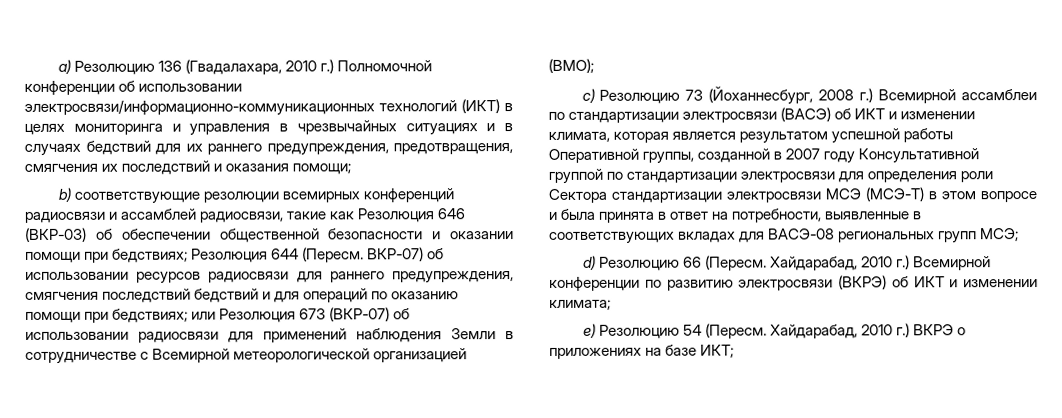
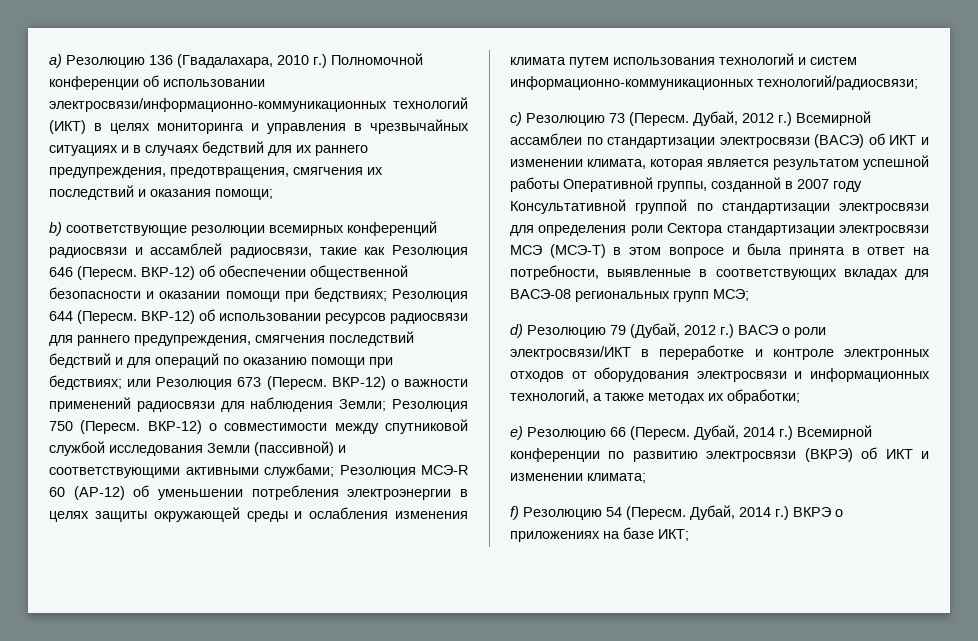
- b) соответствующие резолюции всемирных конференций радиосвязи и ассамблей радиосвязи, такие как Резолюция 646 (ВКР-03) об обеспечении общественной безопасности и оказании помощи при бедствиях; Резолюция 644 (Пересм.
+ b) соответствующие резолюции всемирных конференций радиосвязи и ассамблей радиосвязи, такие как Резолюция 646 (Пересм. ВКР-12) об обеспечении общественной безопасности и оказании помощи при бедствиях; Резолюция 644 (Пересм.
- ВКР-07) об использовании ресурсов радиосвязи для раннего предупреждения, смягчения последствий бедствий и для операций по оказанию помощи при бедствиях; или Резолюция 673 (ВКР-07) об использовании радиосвязи для применений наблюдения Земли в сотрудничестве с Всемирной метеорологической организацией (ВМО);
+ ВКР-12) об использовании ресурсов радиосвязи для раннего предупреждения, смягчения последствий бедствий и для операций по оказанию помощи при бедствиях; или Резолюция 673 (Пересм. ВКР-12) о важности применений радиосвязи для наблюдения Земли; Резолюция 750 (Пересм. ВКР-12) о совместимости между спутниковой службой исследования Земли (пассивной) и соответствующими активными службами; Резолюция МСЭ-R 60 (АР-12) об уменьшении потребления электроэнергии в целях защиты окружающей среды и ослабления изменения климата путем использования технологий и систем информационно-коммуникационных технологий/радиосвязи;
- c) Резолюцию 73 (Йоханнесбург, 2008 г.) Всемирной ассамблеи по стандартизации электросвязи (ВАСЭ) об ИКТ и изменении климата, которая является результатом успешной работы Оперативной группы, созданной в 2007 году Консультативной группой по стандартизации электросвязи для определения роли Сектора стандартизации электросвязи МСЭ (МСЭ-Т) в этом вопросе и была принята в ответ на потребности, выявленные в соответствующих вкладах для ВАСЭ-08 региональных групп МСЭ;
+ c) Резолюцию 73 (Пересм. Дубай, 2012 г.) Всемирной ассамблеи по стандартизации электросвязи (ВАСЭ) об ИКТ и изменении климата, которая является результатом успешной работы Оперативной группы, созданной в 2007 году Консультативной группой по стандартизации электросвязи для определения роли Сектора стандартизации электросвязи МСЭ (МСЭ-Т) в этом вопросе и была принята в ответ на потребности, выявленные в соответствующих вкладах для ВАСЭ-08 региональных групп МСЭ;
- d) Резолюцию 66 (Пересм. Хайдарабад, 2010 г.) Всемирной конференции по развитию электросвязи (ВКРЭ) об ИКТ и изменении климата;
+ d) Резолюцию 79 (Дубай, 2012 г.) ВАСЭ о роли электросвязи/ИКТ в переработке и контроле электронных отходов от оборудования электросвязи и информационных технологий, а также методах их обработки;
+ e) Резолюцию 66 (Пересм. Дубай, 2014 г.) Всемирной конференции по развитию электросвязи (ВКРЭ) об ИКТ и изменении климата;
- e) Резолюцию 54 (Пересм.
+ f) Резолюцию 54 (Пересм.
- Хайдарабад, 2010 г.) ВКРЭ о приложениях на базе ИКТ;
+ Дубай, 2014 г.) ВКРЭ о приложениях на базе ИКТ;

